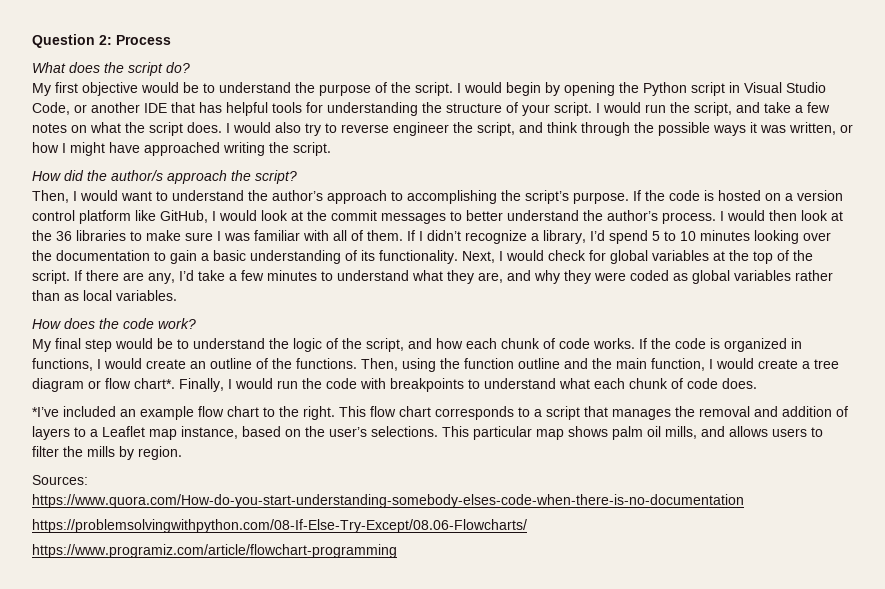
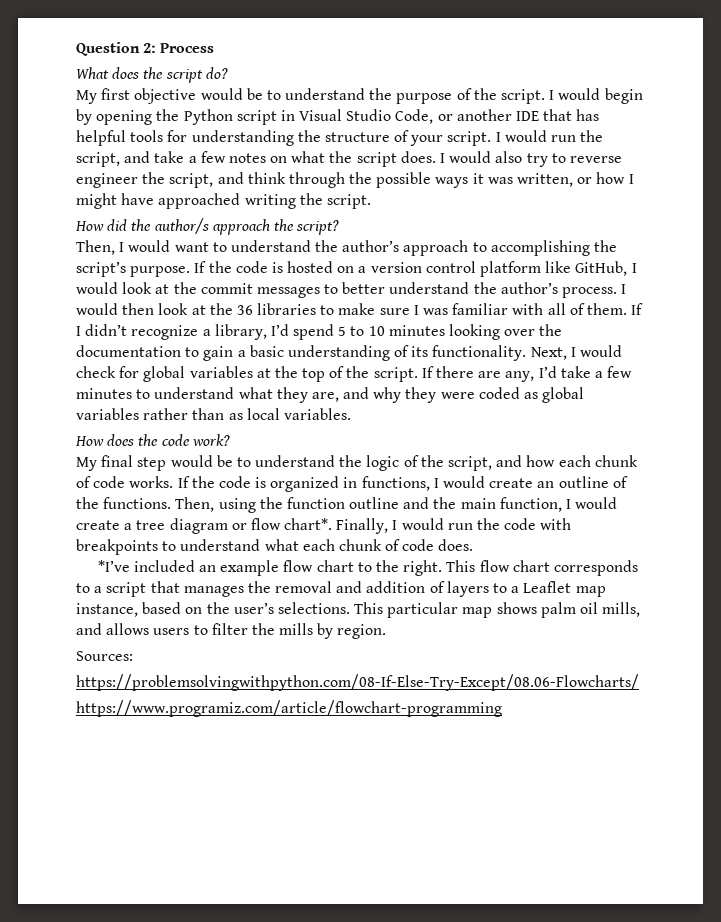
- https://www.quora.com/How-do-you-start-understanding-somebody-elses-code-when-there-is-no-documentation

